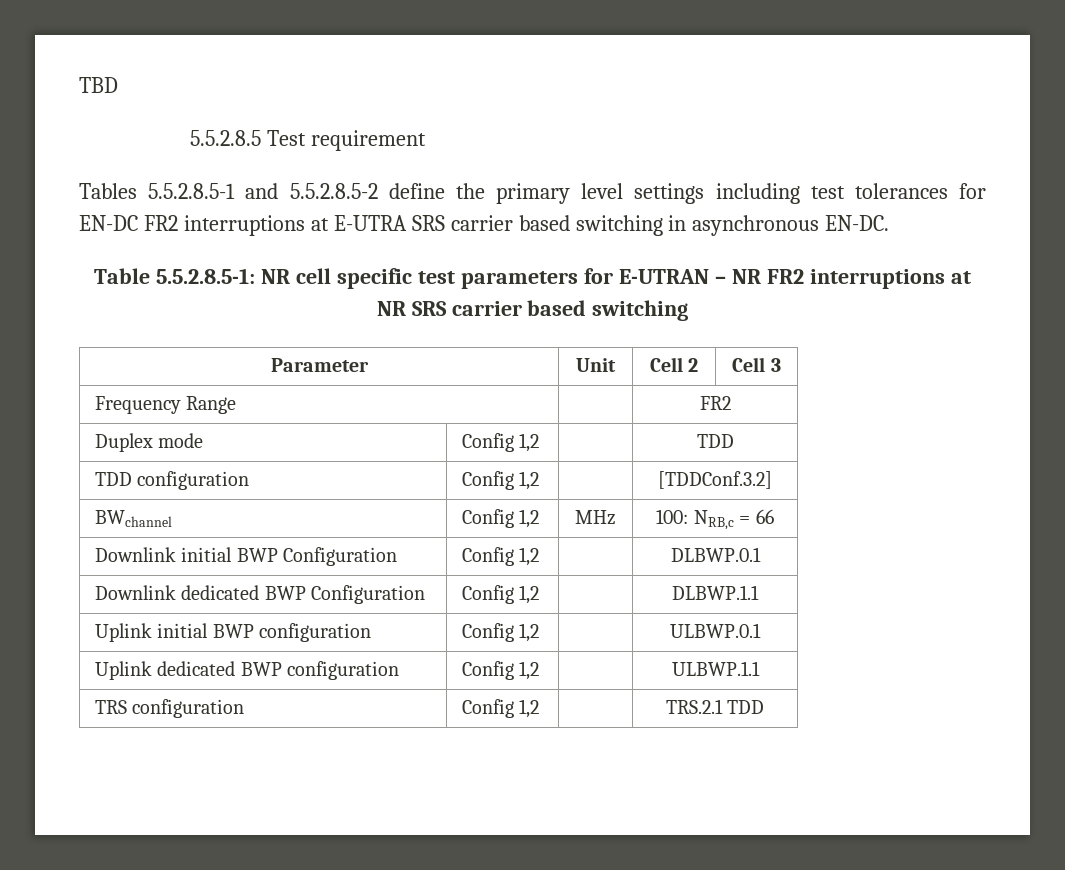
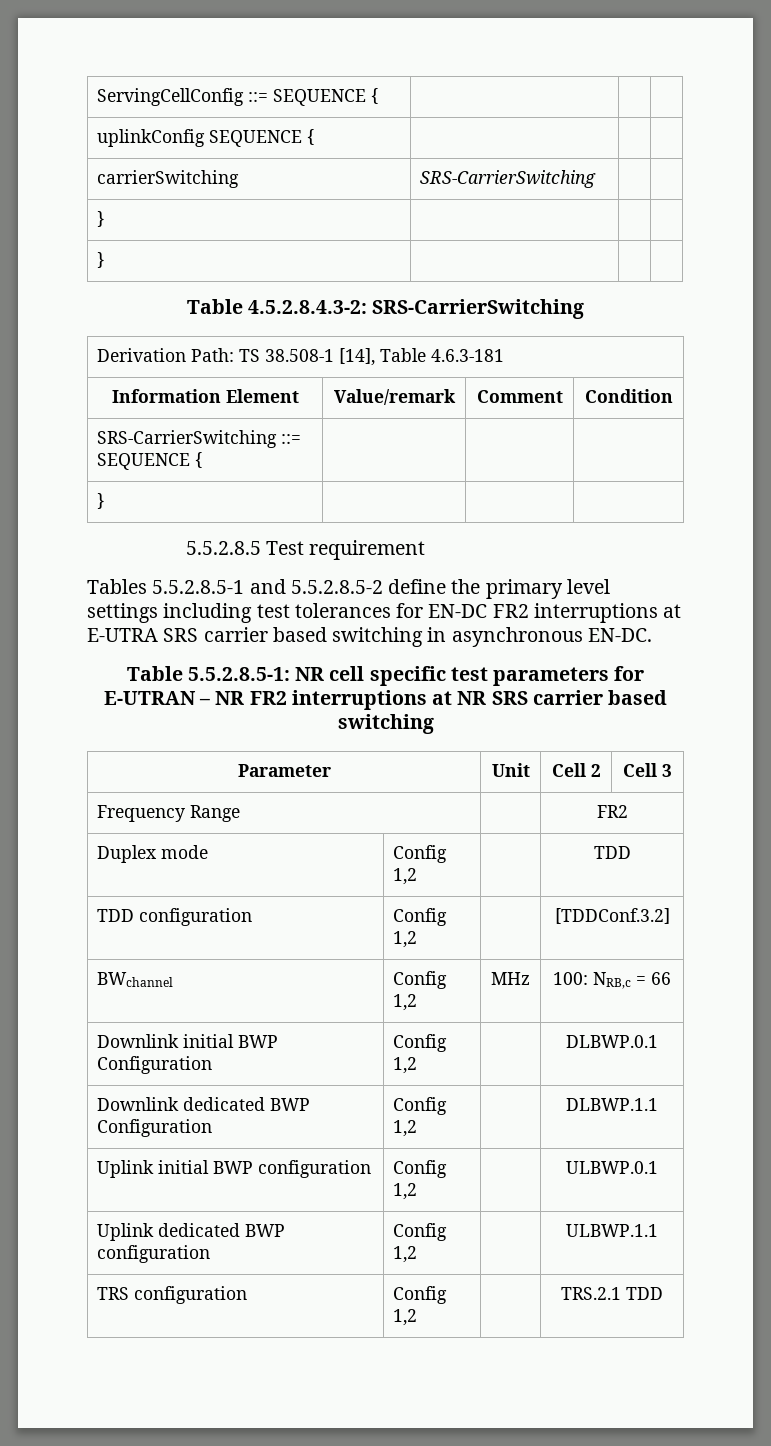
- TBD
+ ServingCellConfig ::= SEQUENCE { | | |
+ uplinkConfig SEQUENCE { | | |
+ carrierSwitching | SRS-CarrierSwitching | |
+ } | | |
+ } | | |
+ Table 4.5.2.8.4.3-2: SRS-CarrierSwitching
+ Derivation Path: TS 38.508-1 [14], Table 4.6.3-181
+ Information Element | Value/remark | Comment | Condition
+ SRS-CarrierSwitching ::= SEQUENCE { | | |
+ } | | |

